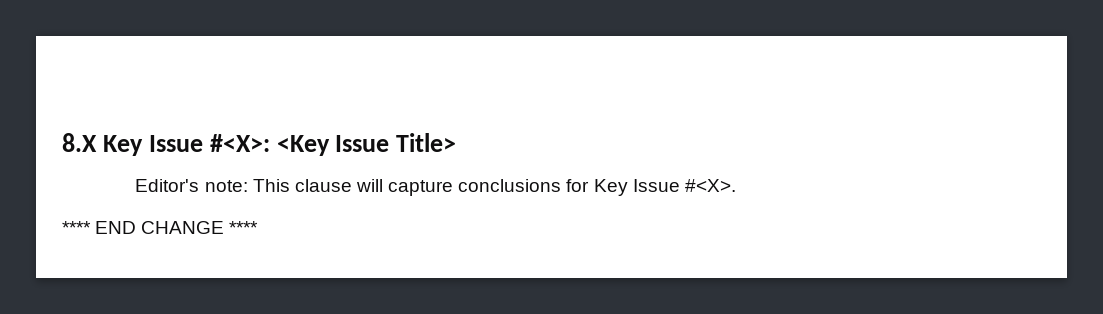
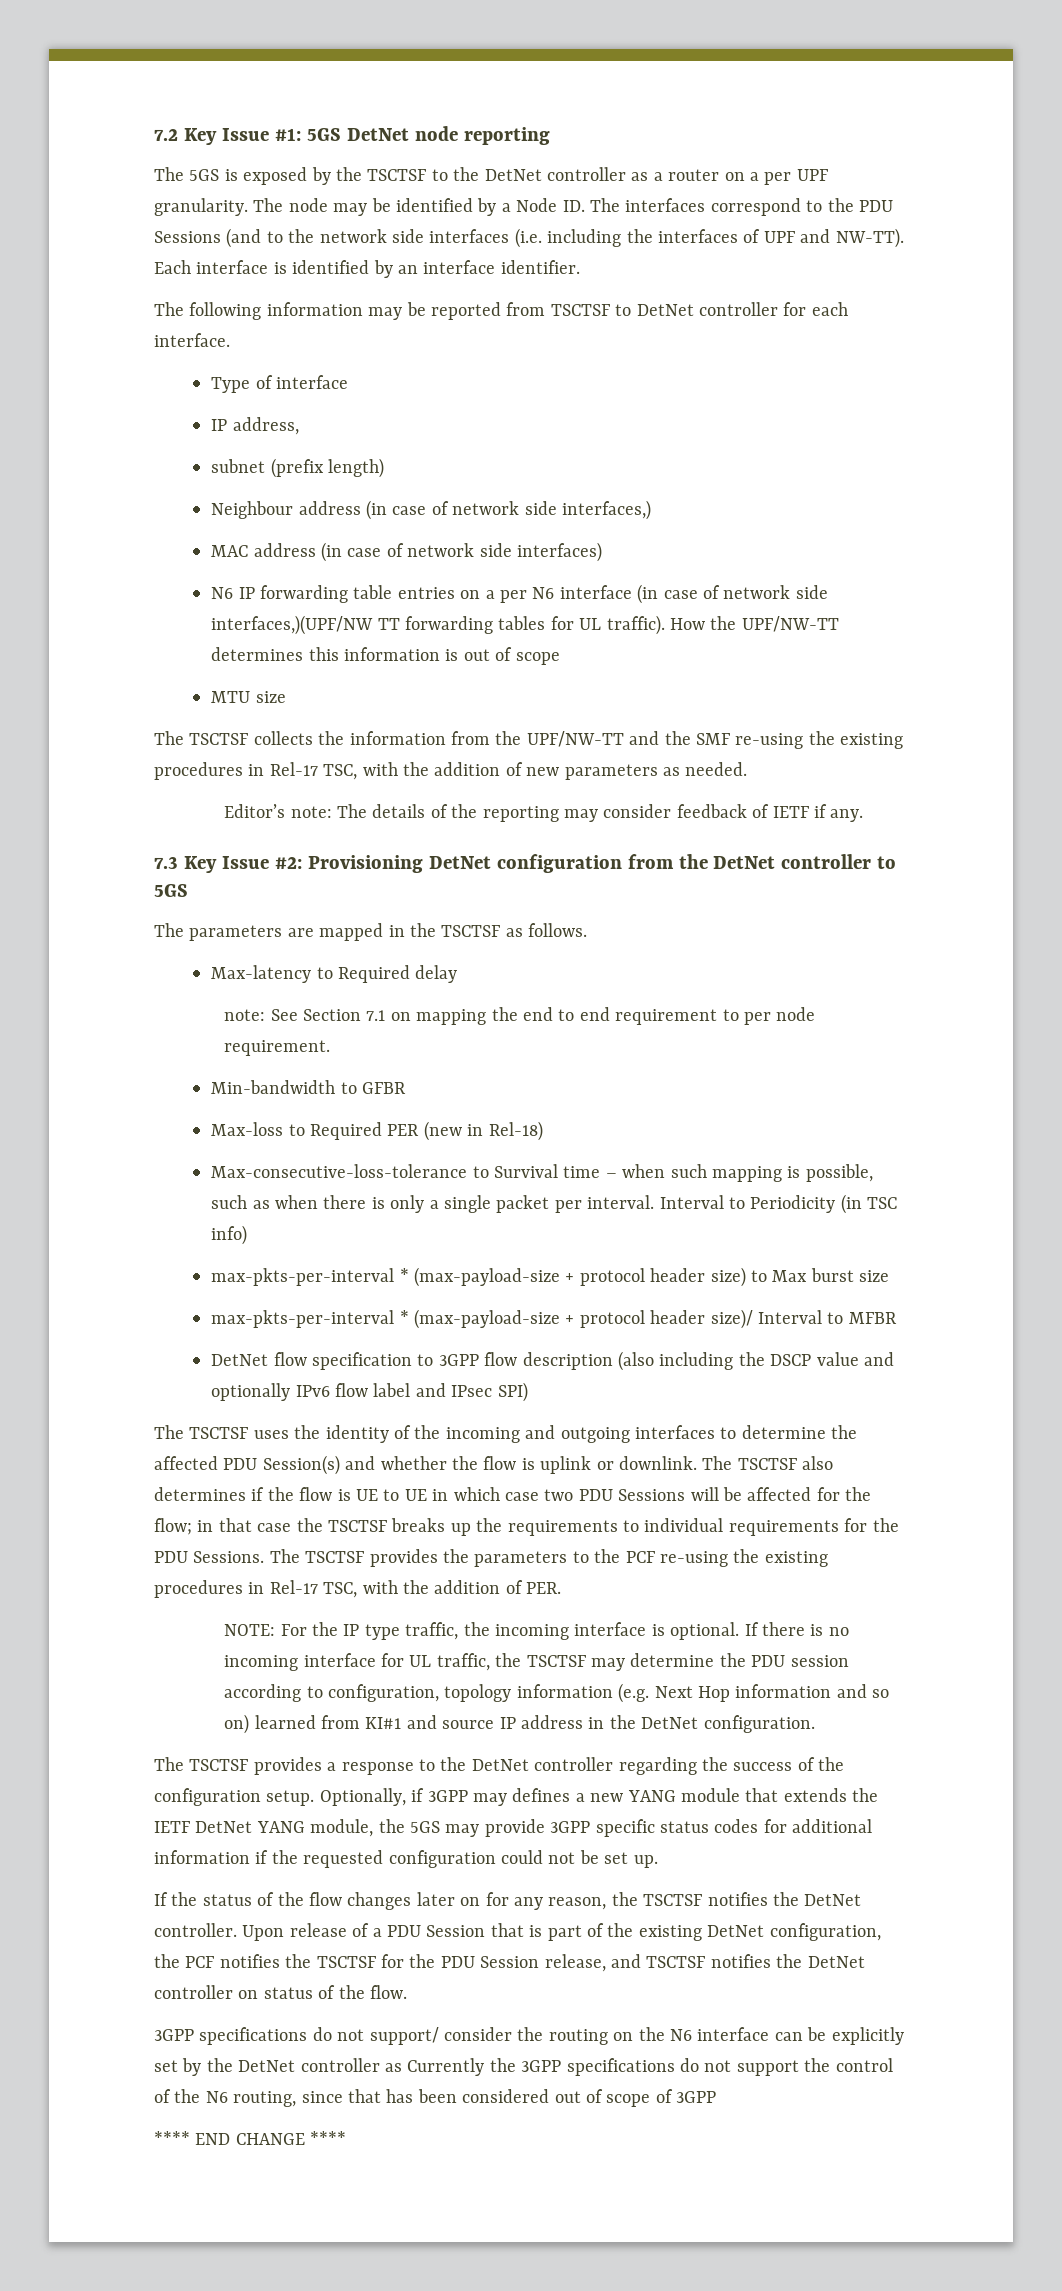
- 8.X Key Issue #<X>: <Key Issue Title>
- Editor's note: This clause will capture conclusions for Key Issue #<X>.
+ 7.2 Key Issue #1: 5GS DetNet node reporting
+ The 5GS is exposed by the TSCTSF to the DetNet controller as a router on a per UPF granularity. The node may be identified by a Node ID. The interfaces correspond to the PDU Sessions (and to the network side interfaces (i.e. including the interfaces of UPF and NW-TT). Each interface is identified by an interface identifier.
+ The following information may be reported from TSCTSF to DetNet controller for each interface.
+ Type of interface
+ IP address,
+ subnet (prefix length)
+ Neighbour address (in case of network side interfaces,)
+ MAC address (in case of network side interfaces)
+ N6 IP forwarding table entries on a per N6 interface (in case of network side interfaces,)(UPF/NW TT forwarding tables for UL traffic). How the UPF/NW-TT determines this information is out of scope
+ MTU size
+ The TSCTSF collects the information from the UPF/NW-TT and the SMF re-using the existing procedures in Rel-17 TSC, with the addition of new parameters as needed.
+ Editor’s note: The details of the reporting may consider feedback of IETF if any.
+ 7.3 Key Issue #2: Provisioning DetNet configuration from the DetNet controller to 5GS
+ The parameters are mapped in the TSCTSF as follows.
+ Max-latency to Required delay
+ note: See Section 7.1 on mapping the end to end requirement to per node requirement.
+ Min-bandwidth to GFBR
+ Max-loss to Required PER (new in Rel-18)
+ Max-consecutive-loss-tolerance to Survival time – when such mapping is possible, such as when there is only a single packet per interval. Interval to Periodicity (in TSC info)
+ max-pkts-per-interval * (max-payload-size + protocol header size) to Max burst size
+ max-pkts-per-interval * (max-payload-size + protocol header size)/ Interval to MFBR
+ DetNet flow specification to 3GPP flow description (also including the DSCP value and optionally IPv6 flow label and IPsec SPI)
+ The TSCTSF uses the identity of the incoming and outgoing interfaces to determine the affected PDU Session(s) and whether the flow is uplink or downlink. The TSCTSF also determines if the flow is UE to UE in which case two PDU Sessions will be affected for the flow; in that case the TSCTSF breaks up the requirements to individual requirements for the PDU Sessions. The TSCTSF provides the parameters to the PCF re-using the existing procedures in Rel-17 TSC, with the addition of PER.
+ NOTE: For the IP type traffic, the incoming interface is optional. If there is no incoming interface for UL traffic, the TSCTSF may determine the PDU session according to configuration, topology information (e.g. Next Hop information and so on) learned from KI#1 and source IP address in the DetNet configuration.
+ The TSCTSF provides a response to the DetNet controller regarding the success of the configuration setup. Optionally, if 3GPP may defines a new YANG module that extends the IETF DetNet YANG module, the 5GS may provide 3GPP specific status codes for additional information if the requested configuration could not be set up.
+ If the status of the flow changes later on for any reason, the TSCTSF notifies the DetNet controller. Upon release of a PDU Session that is part of the existing DetNet configuration, the PCF notifies the TSCTSF for the PDU Session release, and TSCTSF notifies the DetNet controller on status of the flow.
+ 3GPP specifications do not support/ consider the routing on the N6 interface can be explicitly set by the DetNet controller as Currently the 3GPP specifications do not support the control of the N6 routing, since that has been considered out of scope of 3GPP

